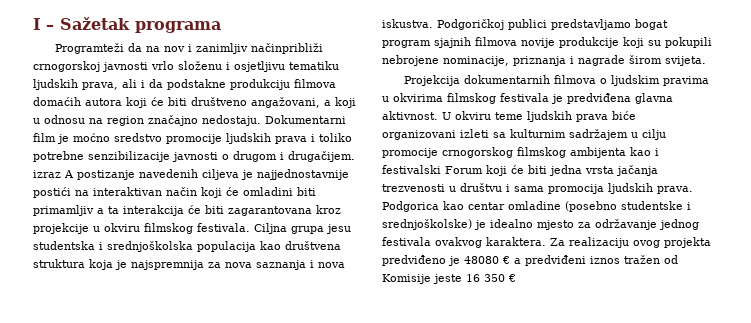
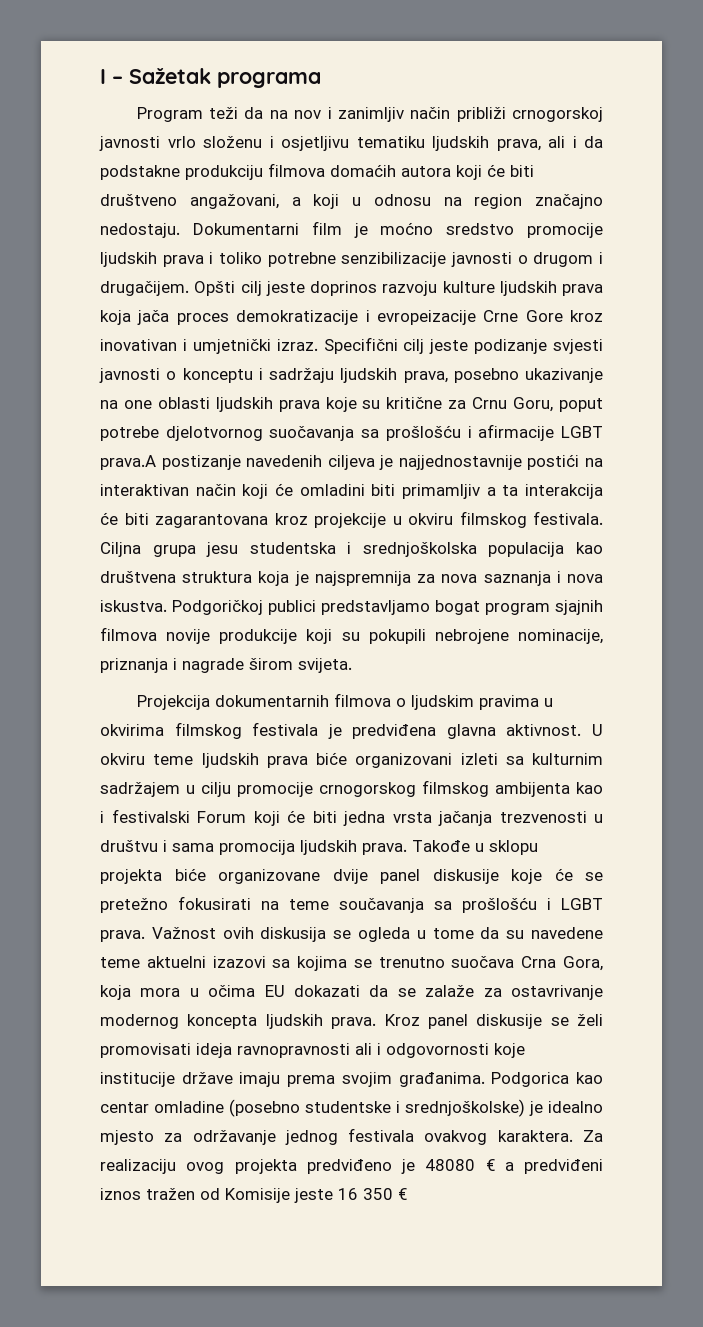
- Programteži da na nov i zanimljiv načinpribliži crnogorskoj javnosti vrlo složenu i osjetljivu tematiku ljudskih prava, ali i da podstakne produkciju filmova domaćih autora koji će biti društveno angažovani, a koji u odnosu na region značajno nedostaju.
+ Program teži da na nov i zanimljiv način približi crnogorskoj javnosti vrlo složenu i osjetljivu tematiku ljudskih prava, ali i da podstakne produkciju filmova domaćih autora koji će biti društveno angažovani, a koji u odnosu na region značajno nedostaju.
- Dokumentarni film je moćno sredstvo promocije ljudskih prava i toliko potrebne senzibilizacije javnosti o drugom i drugačijem. izraz A postizanje navedenih ciljeva je najjednostavnije postići na interaktivan način koji će omladini biti primamljiv a ta interakcija će biti zagarantovana kroz projekcije u okviru filmskog festivala.
+ Dokumentarni film je moćno sredstvo promocije ljudskih prava i toliko potrebne senzibilizacije javnosti o drugom i drugačijem. Opšti cilj jeste doprinos razvoju kulture ljudskih prava koja jača proces demokratizacije i evropeizacije Crne Gore kroz inovativan i umjetnički izraz. Specifični cilj jeste podizanje svjesti javnosti o konceptu i sadržaju ljudskih prava, posebno ukazivanje na one oblasti ljudskih prava koje su kritične za Crnu Goru, poput potrebe djelotvornog suočavanja sa prošlošću i afirmacije LGBT prava.A postizanje navedenih ciljeva je najjednostavnije postići na interaktivan način koji će omladini biti primamljiv a ta interakcija će biti zagarantovana kroz projekcije u okviru filmskog festivala.
+ Takođe u sklopu projekta biće organizovane dvije panel diskusije koje će se pretežno fokusirati na teme součavanja sa prošlošću i LGBT prava. Važnost ovih diskusija se ogleda u tome da su navedene teme aktuelni izazovi sa kojima se trenutno suočava Crna Gora, koja mora u očima EU dokazati da se zalaže za ostavrivanje modernog koncepta ljudskih prava. Kroz panel diskusije se želi promovisati ideja ravnopravnosti ali i odgovornosti koje institucije države imaju prema svojim građanima.

